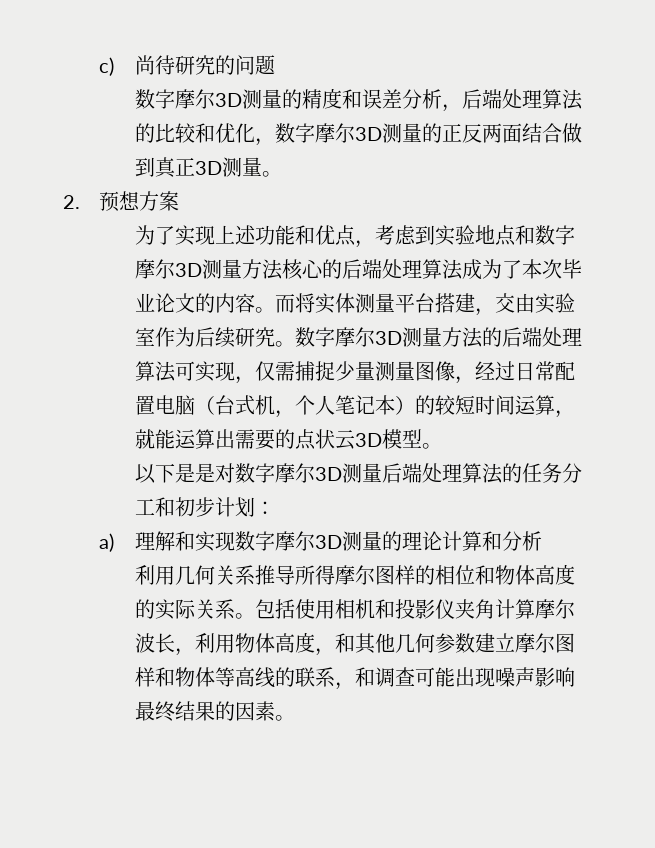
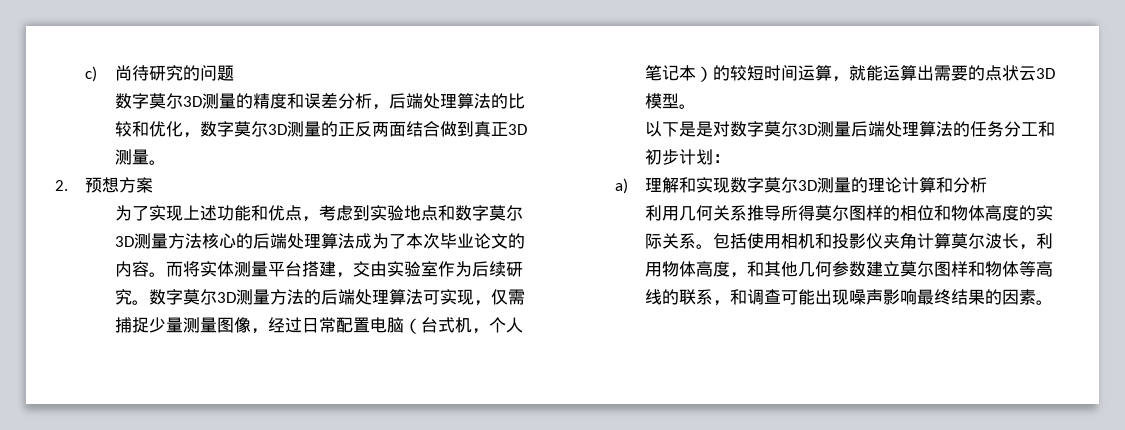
- 数字摩尔3D测量的精度和误差分析，后端处理算法的比较和优化，数字摩尔3D测量的正反两面结合做到真正3D测量。
+ 数字莫尔3D测量的精度和误差分析，后端处理算法的比较和优化，数字莫尔3D测量的正反两面结合做到真正3D测量。
- 为了实现上述功能和优点，考虑到实验地点和数字摩尔3D测量方法核心的后端处理算法成为了本次毕业论文的内容。
+ 为了实现上述功能和优点，考虑到实验地点和数字莫尔3D测量方法核心的后端处理算法成为了本次毕业论文的内容。
- 数字摩尔3D测量方法的后端处理算法可实现，仅需捕捉少量测量图像，经过日常配置电脑（台式机，个人笔记本）的较短时间运算，就能运算出需要的点状云3D模型。
+ 数字莫尔3D测量方法的后端处理算法可实现，仅需捕捉少量测量图像，经过日常配置电脑（台式机，个人笔记本）的较短时间运算，就能运算出需要的点状云3D模型。
- 以下是是对数字摩尔3D测量后端处理算法的任务分工和初步计划：
+ 以下是是对数字莫尔3D测量后端处理算法的任务分工和初步计划：
- a)理解和实现数字摩尔3D测量的理论计算和分析
+ a)理解和实现数字莫尔3D测量的理论计算和分析
- 利用几何关系推导所得摩尔图样的相位和物体高度的实际关系。
+ 利用几何关系推导所得莫尔图样的相位和物体高度的实际关系。
- 包括使用相机和投影仪夹角计算摩尔波长，利用物体高度，和其他几何参数建立摩尔图样和物体等高线的联系，和调查可能出现噪声影响最终结果的因素。
+ 包括使用相机和投影仪夹角计算莫尔波长，利用物体高度，和其他几何参数建立莫尔图样和物体等高线的联系，和调查可能出现噪声影响最终结果的因素。

